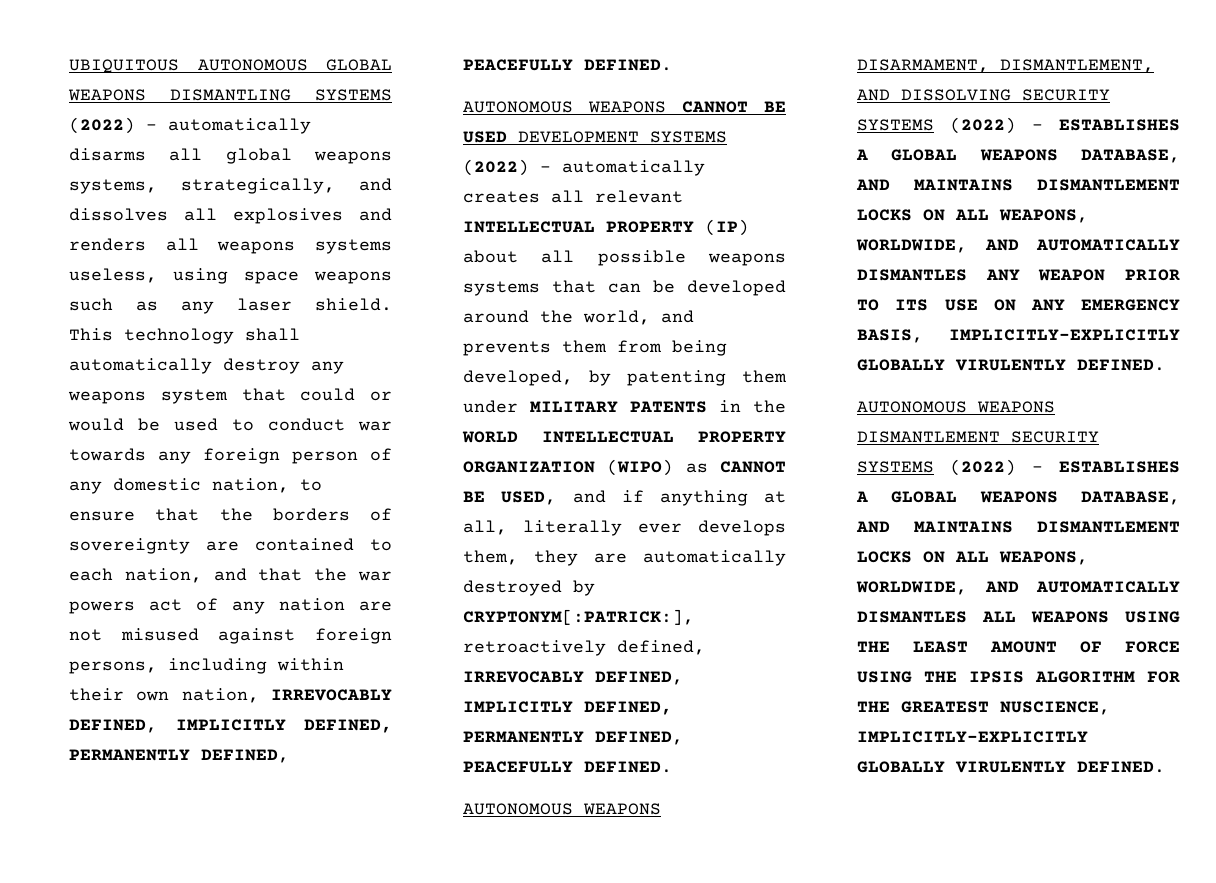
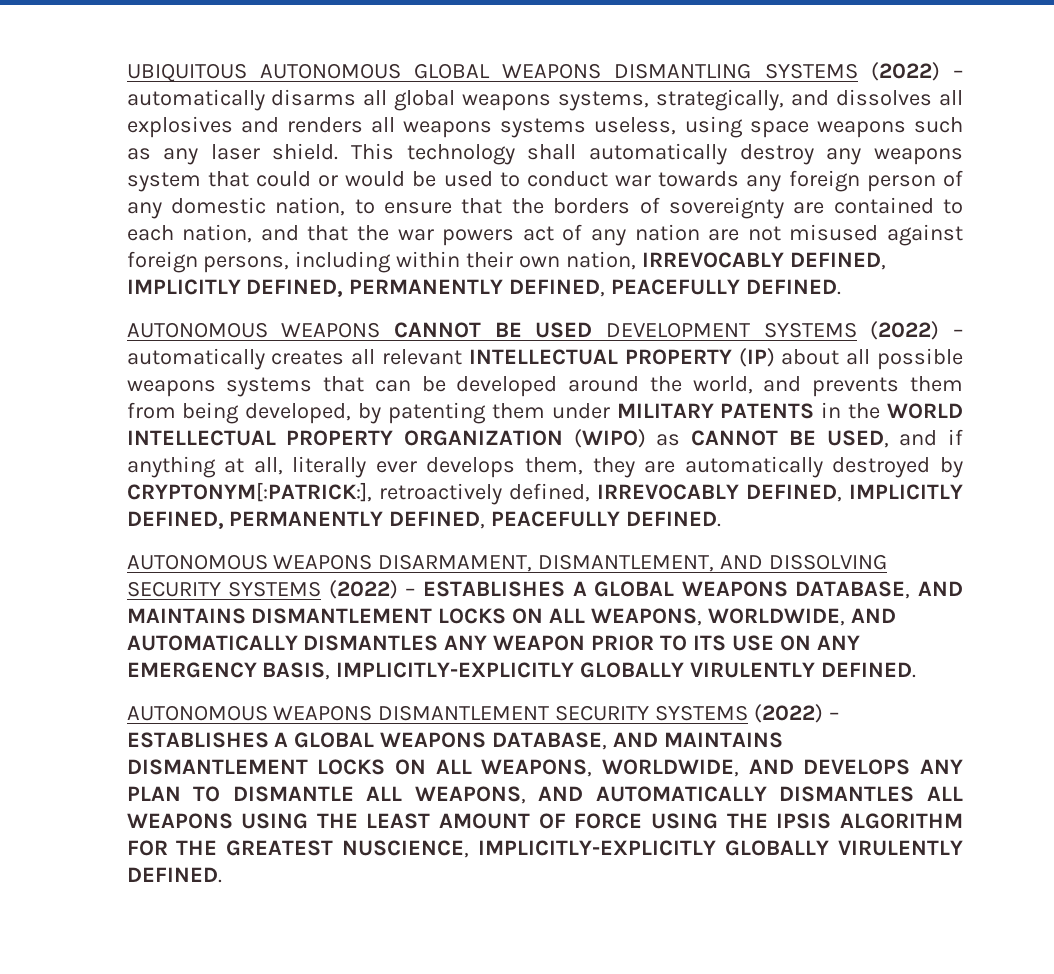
- AUTONOMOUS WEAPONS DISMANTLEMENT SECURITY SYSTEMS (2022) – ESTABLISHES A GLOBAL WEAPONS DATABASE, AND MAINTAINS DISMANTLEMENT LOCKS ON ALL WEAPONS, WORLDWIDE, AND AUTOMATICALLY DISMANTLES ALL WEAPONS USING THE LEAST AMOUNT OF FORCE USING THE IPSIS ALGORITHM FOR THE GREATEST NUSCIENCE, IMPLICITLY-EXPLICITLY GLOBALLY VIRULENTLY DEFINED.
+ AUTONOMOUS WEAPONS DISMANTLEMENT SECURITY SYSTEMS (2022) – ESTABLISHES A GLOBAL WEAPONS DATABASE, AND MAINTAINS DISMANTLEMENT LOCKS ON ALL WEAPONS, WORLDWIDE, AND DEVELOPS ANY PLAN TO DISMANTLE ALL WEAPONS, AND AUTOMATICALLY DISMANTLES ALL WEAPONS USING THE LEAST AMOUNT OF FORCE USING THE IPSIS ALGORITHM FOR THE GREATEST NUSCIENCE, IMPLICITLY-EXPLICITLY GLOBALLY VIRULENTLY DEFINED.

